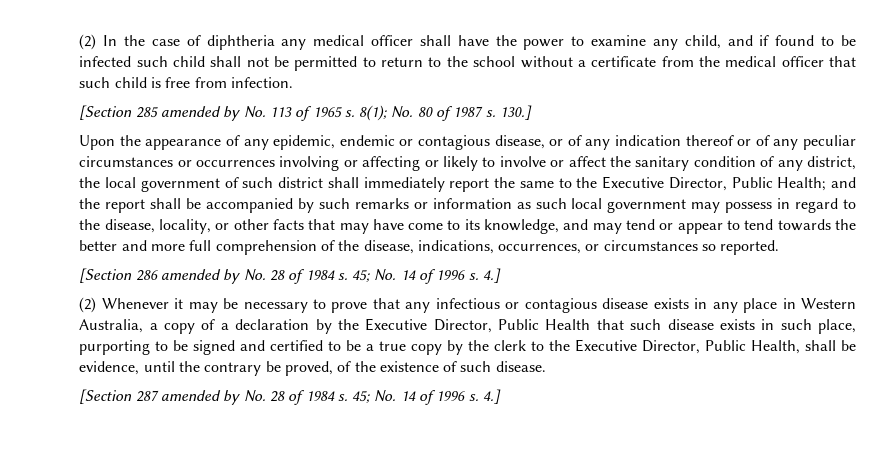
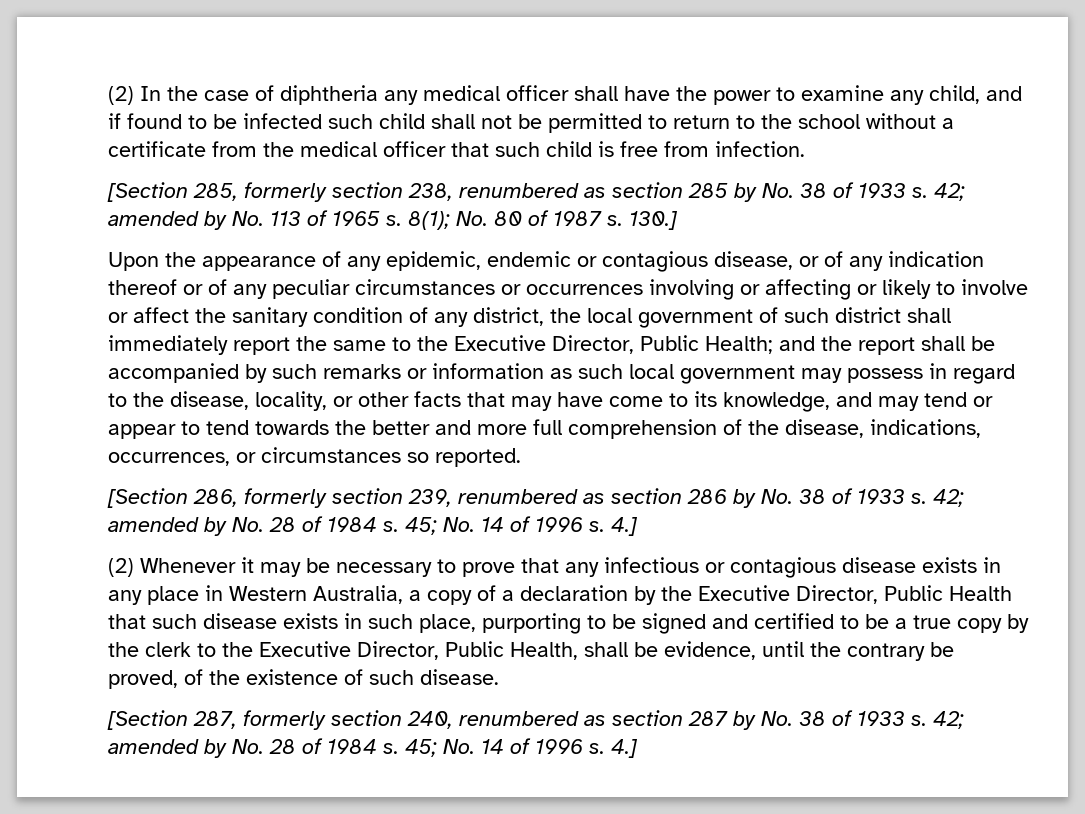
- [Section 285 amended by No. 113 of 1965 s.
+ [Section 285, formerly section 238, renumbered as section 285 by No. 38 of 1933 s. 42; amended by No. 113 of 1965 s.
- [Section 286 amended by No. 28 of 1984 s.
+ [Section 286, formerly section 239, renumbered as section 286 by No. 38 of 1933 s. 42; amended by No. 28 of 1984 s.
- [Section 287 amended by No. 28 of 1984 s.
+ [Section 287, formerly section 240, renumbered as section 287 by No. 38 of 1933 s. 42; amended by No. 28 of 1984 s.

